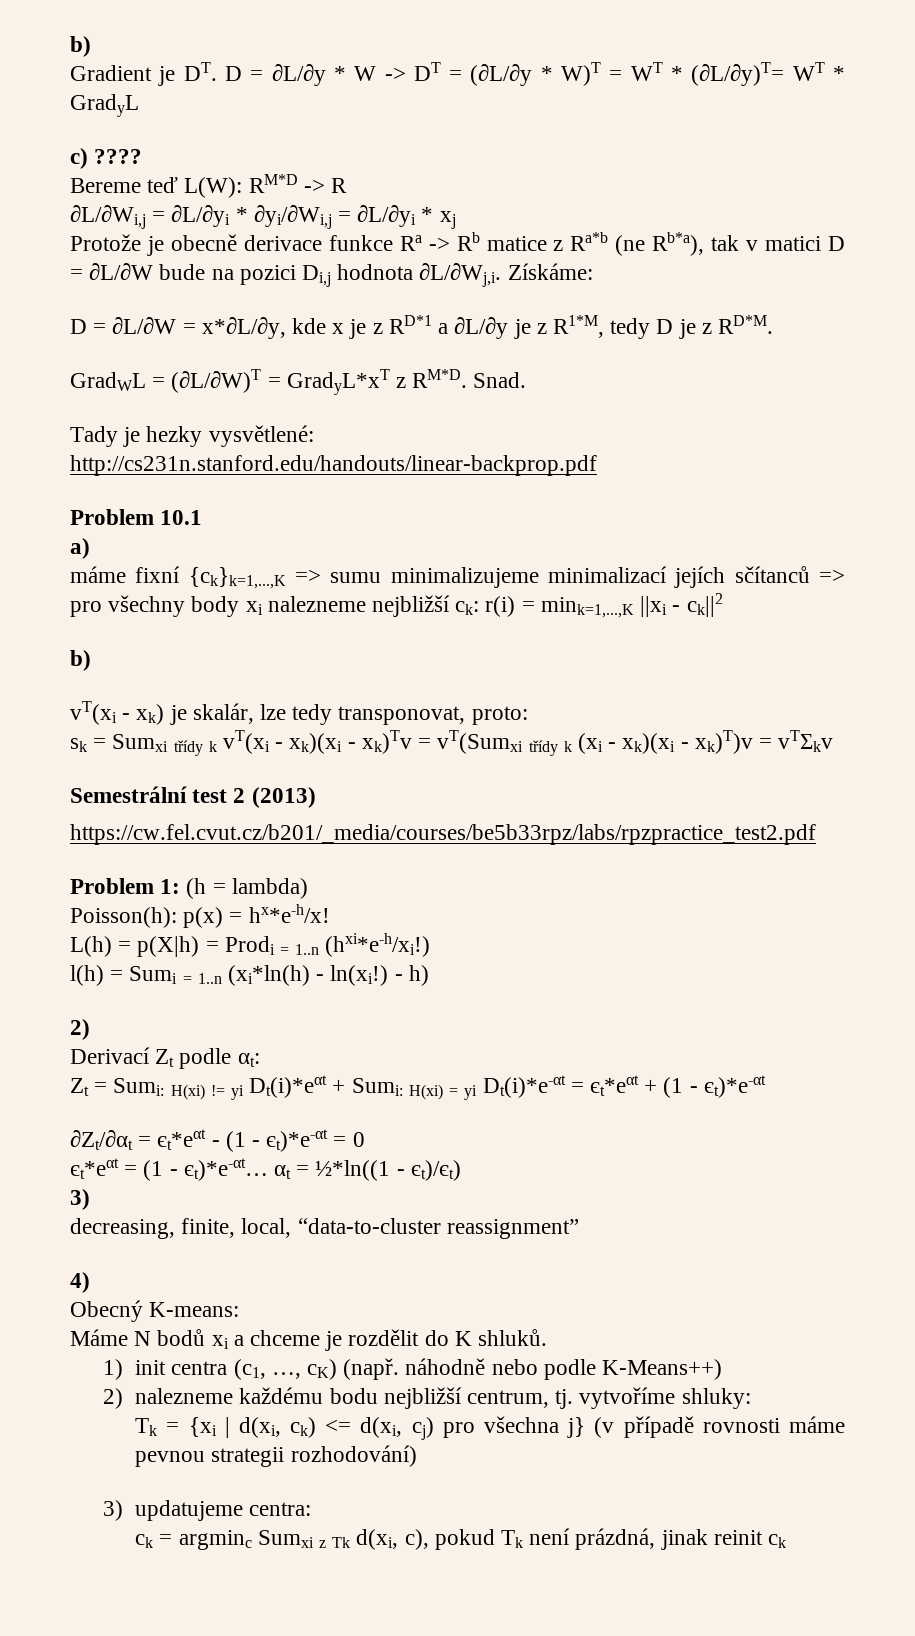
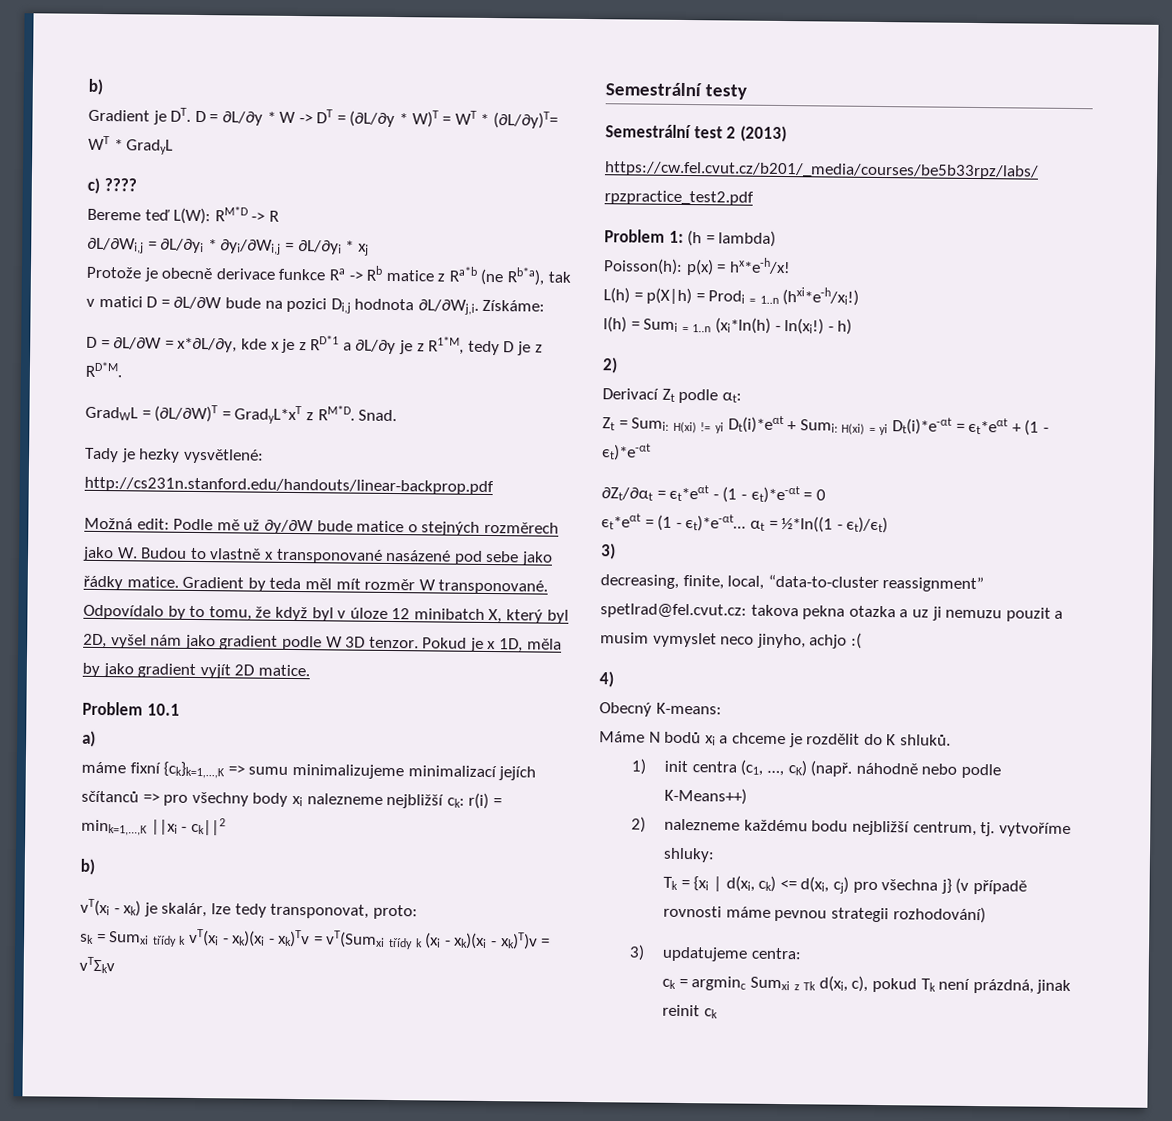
+ Možná edit: Podle mě už ∂y/∂W bude matice o stejných rozměrech jako W. Budou to vlastně x transponované nasázené pod sebe jako řádky matice. Gradient by teda měl mít rozměr W transponované. Odpovídalo by to tomu, že když byl v úloze 12 minibatch X, který byl 2D, vyšel nám jako gradient podle W 3D tenzor. Pokud je x 1D, měla by jako gradient vyjít 2D matice.
+ Semestrální testy
- decreasing, finite, local, “data-to-cluster reassignment”
+ decreasing, finite, local, “data-to-cluster reassignment” spetlrad@fel.cvut.cz: takova pekna otazka a uz ji nemuzu pouzit a musim vymyslet neco jinyho, achjo :(

